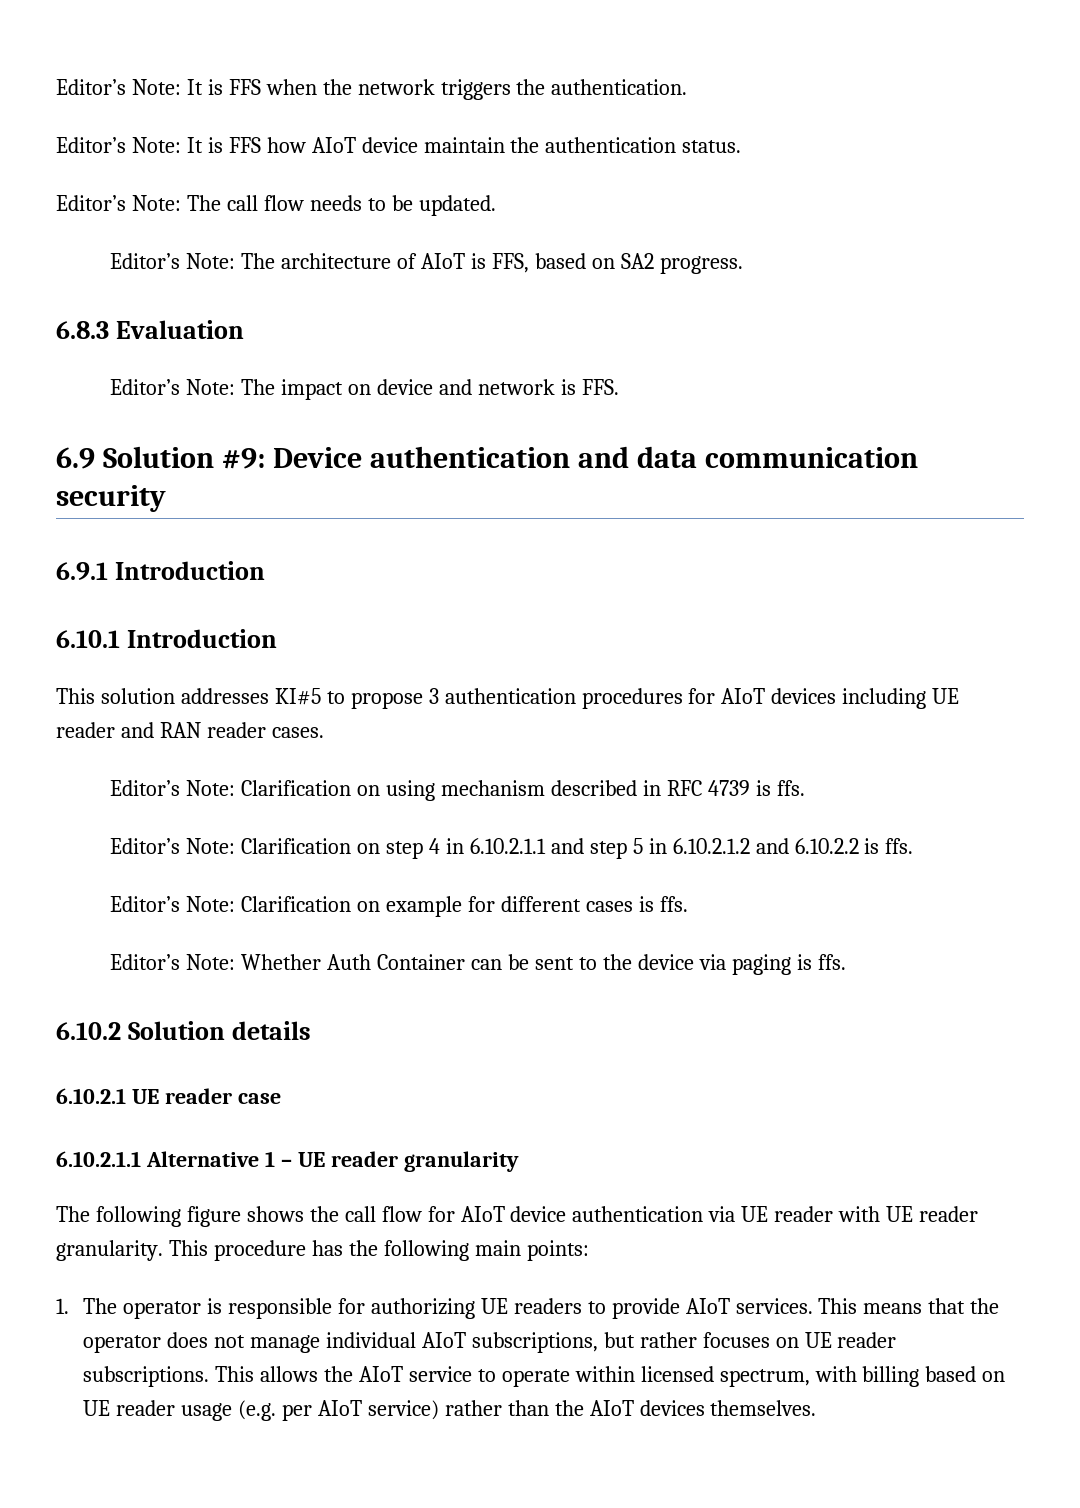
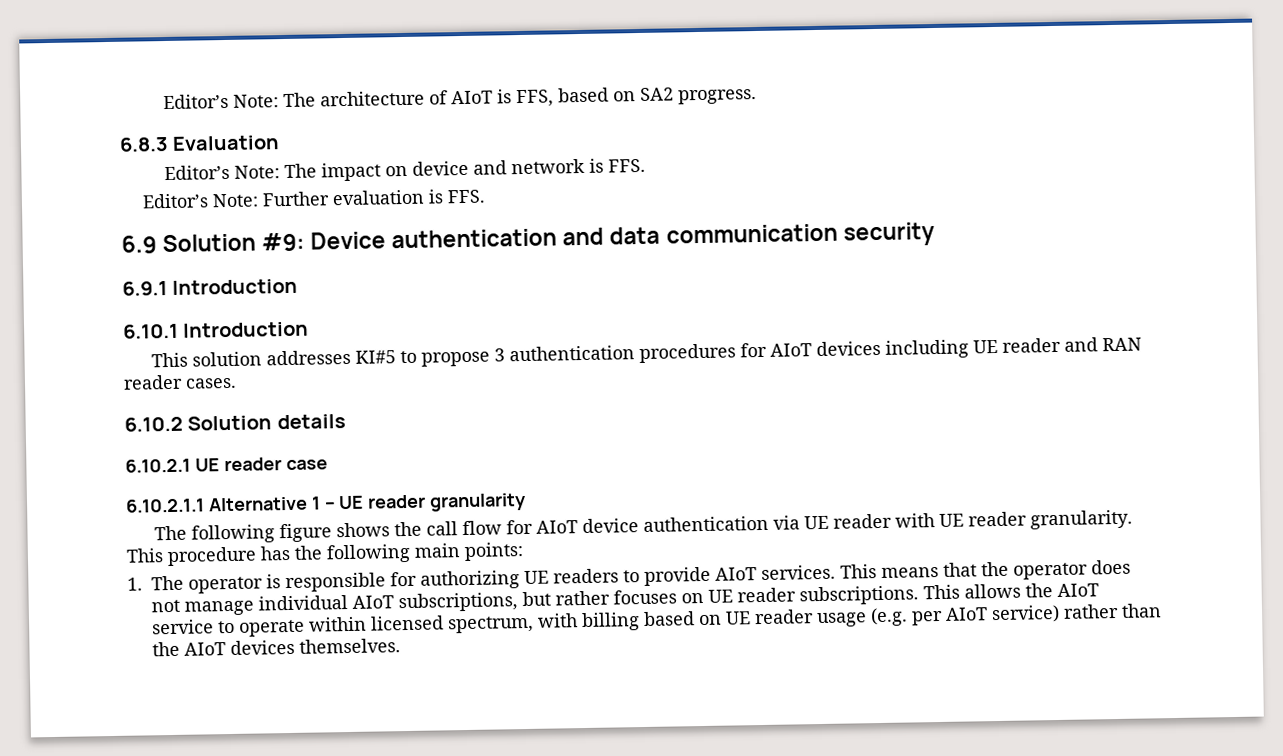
- Editor’s Note: It is FFS when the network triggers the authentication.
- Editor’s Note: It is FFS how AIoT device maintain the authentication status.
- Editor’s Note: The call flow needs to be updated.
+ Editor’s Note: Further evaluation is FFS.
- Editor’s Note: Clarification on using mechanism described in RFC 4739 is ffs.
- Editor’s Note: Clarification on step 4 in 6.10.2.1.1 and step 5 in 6.10.2.1.2 and 6.10.2.2 is ffs.
- Editor’s Note: Clarification on example for different cases is ffs.
- Editor’s Note: Whether Auth Container can be sent to the device via paging is ffs.

